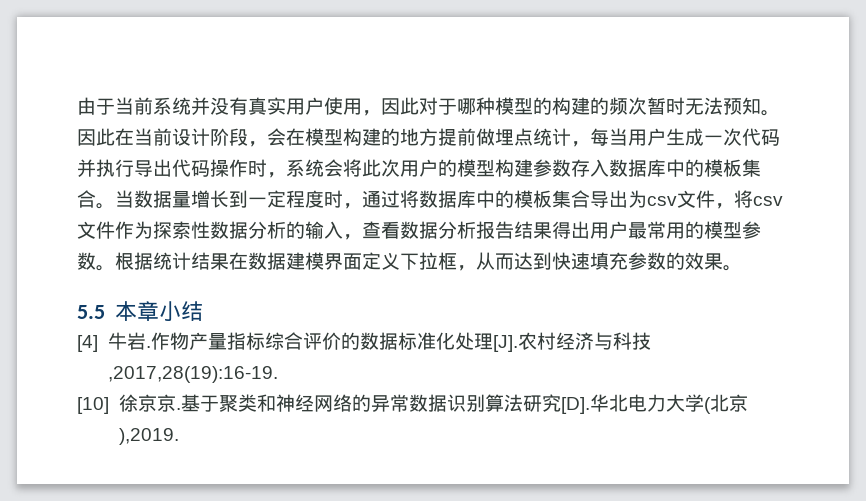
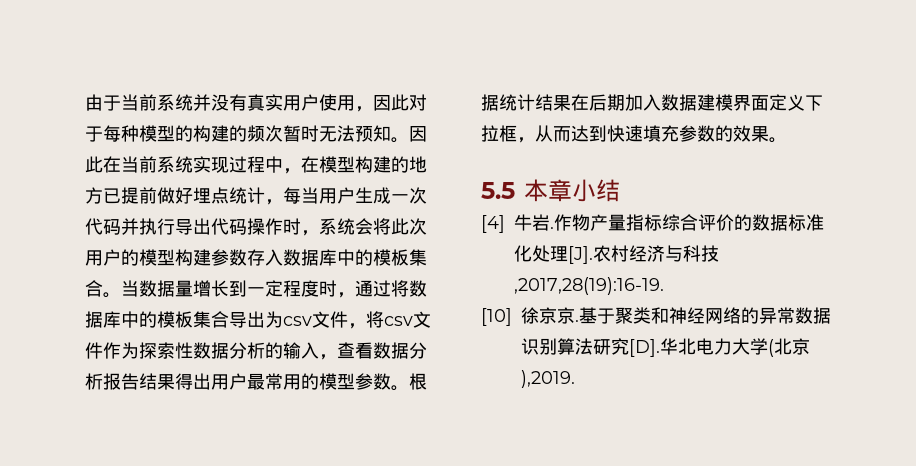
- 由于当前系统并没有真实用户使用，因此对于哪种模型的构建的频次暂时无法预知。
+ 由于当前系统并没有真实用户使用，因此对于每种模型的构建的频次暂时无法预知。
- 因此在当前设计阶段，会在模型构建的地方提前做埋点统计，每当用户生成一次代码并执行导出代码操作时，系统会将此次用户的模型构建参数存入数据库中的模板集合。
+ 因此在当前系统实现过程中，在模型构建的地方已提前做好埋点统计，每当用户生成一次代码并执行导出代码操作时，系统会将此次用户的模型构建参数存入数据库中的模板集合。
- 根据统计结果在数据建模界面定义下拉框，从而达到快速填充参数的效果。
+ 根据统计结果在后期加入数据建模界面定义下拉框，从而达到快速填充参数的效果。

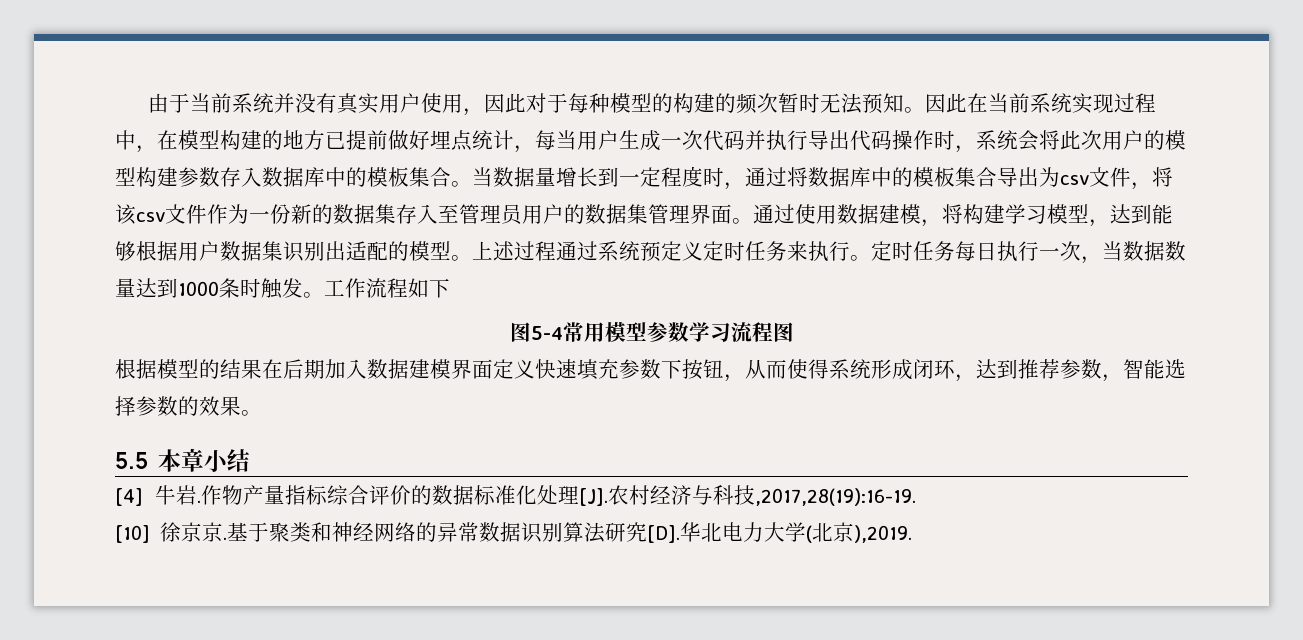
- 当数据量增长到一定程度时，通过将数据库中的模板集合导出为csv文件，将csv文件作为探索性数据分析的输入，查看数据分析报告结果得出用户最常用的模型参数。根据统计结果在后期加入数据建模界面定义下拉框，从而达到快速填充参数的效果。
+ 当数据量增长到一定程度时，通过将数据库中的模板集合导出为csv文件，将该csv文件作为一份新的数据集存入至管理员用户的数据集管理界面。通过使用数据建模，将构建学习模型，达到能够根据用户数据集识别出适配的模型。上述过程通过系统预定义定时任务来执行。定时任务每日执行一次，当数据数量达到1000条时触发。工作流程如下
+ 图5-4常用模型参数学习流程图
+ 根据模型的结果在后期加入数据建模界面定义快速填充参数下按钮，从而使得系统形成闭环，达到推荐参数，智能选择参数的效果。

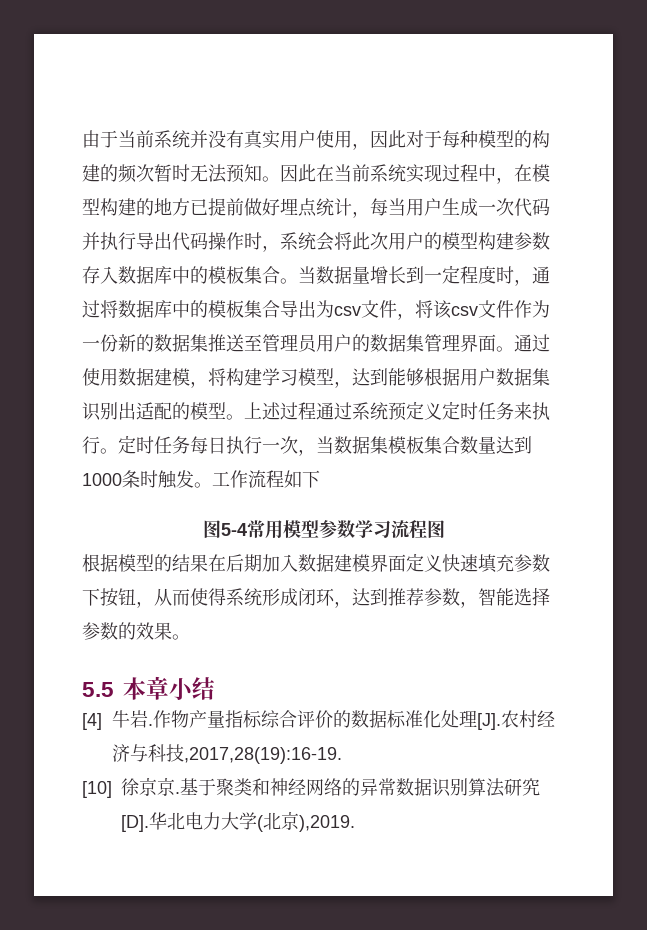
- 当数据量增长到一定程度时，通过将数据库中的模板集合导出为csv文件，将该csv文件作为一份新的数据集存入至管理员用户的数据集管理界面。
+ 当数据量增长到一定程度时，通过将数据库中的模板集合导出为csv文件，将该csv文件作为一份新的数据集推送至管理员用户的数据集管理界面。
- 定时任务每日执行一次，当数据数量达到1000条时触发。
+ 定时任务每日执行一次，当数据集模板集合数量达到1000条时触发。

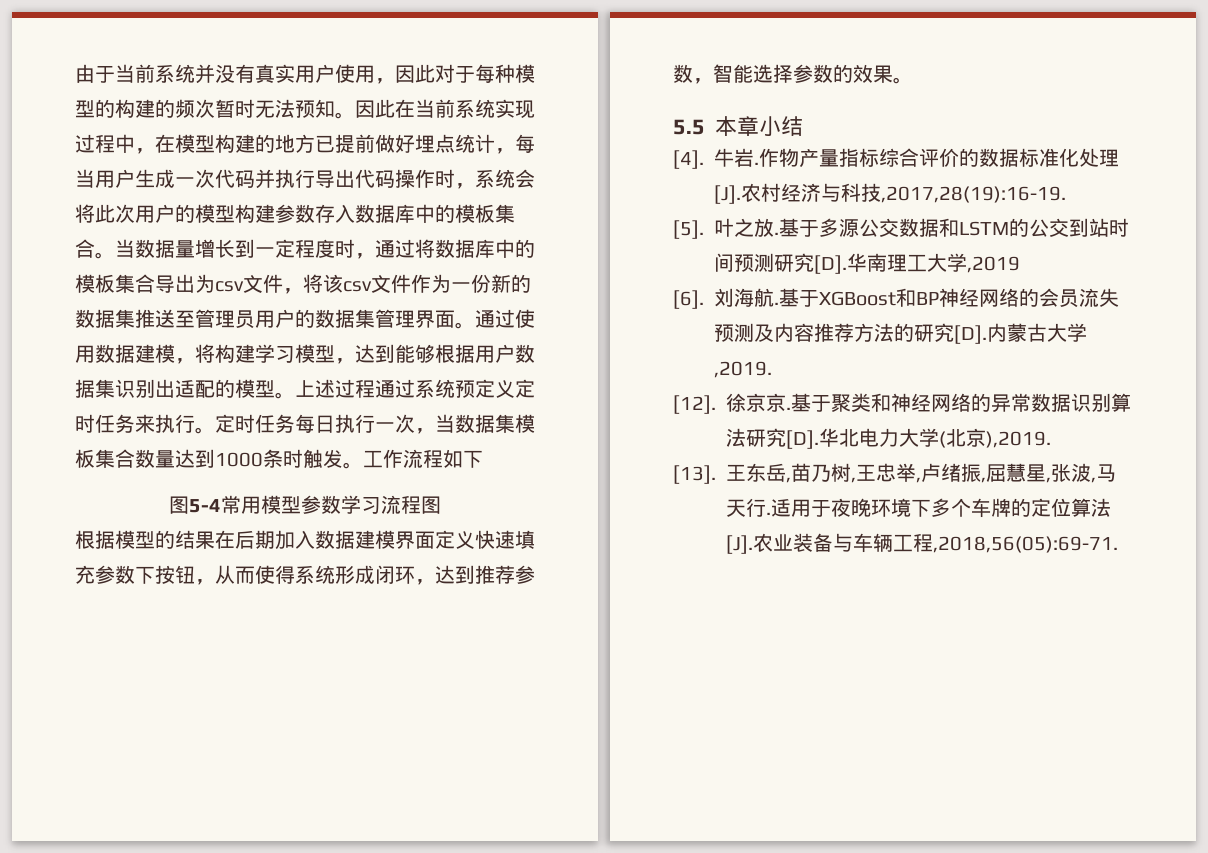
- [4]牛岩.
+ [4].牛岩.
- [10]徐京京.
+ [5].叶之放.基于多源公交数据和LSTM的公交到站时间预测研究[D].华南理工大学,2019
+ [6].刘海航.基于XGBoost和BP神经网络的会员流失预测及内容推荐方法的研究[D].内蒙古大学,2019.
+ [12].徐京京.
+ [13].王东岳,苗乃树,王忠举,卢绪振,屈慧星,张波,马天行.适用于夜晚环境下多个车牌的定位算法[J].农业装备与车辆工程,2018,56(05):69-71.

